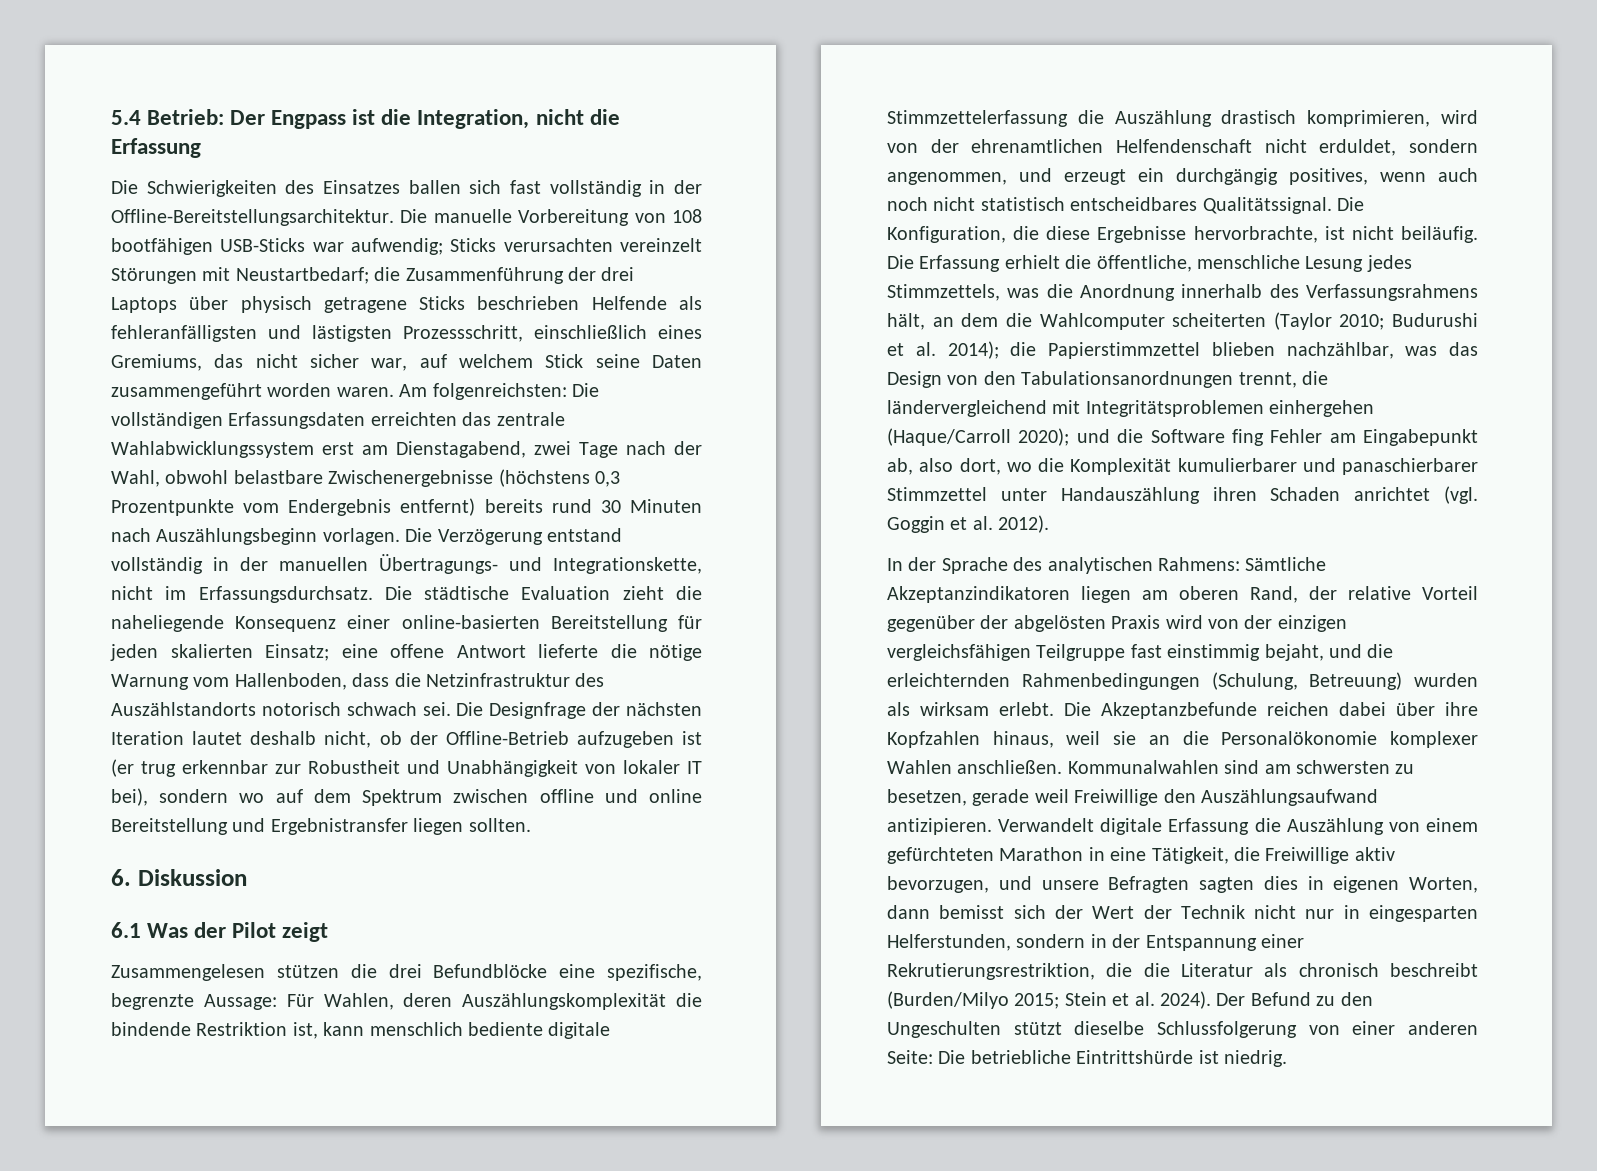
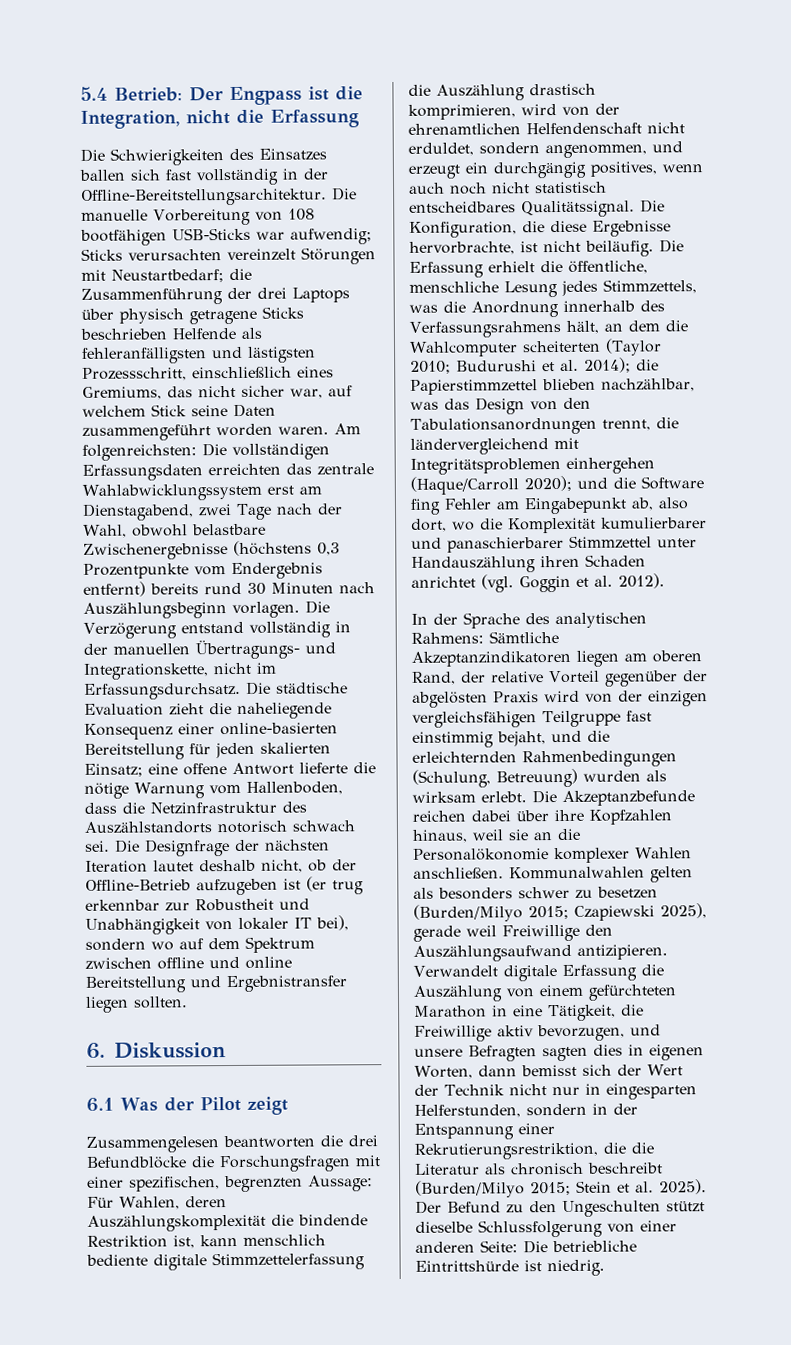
- Zusammengelesen stützen die drei Befundblöcke eine spezifische, begrenzte Aussage: Für Wahlen, deren Auszählungskomplexität die bindende Restriktion ist, kann menschlich bediente digitale Stimmzettelerfassung die Auszählung drastisch komprimieren, wird von der ehrenamtlichen Helfendenschaft nicht erduldet, sondern angenommen, und erzeugt ein durchgängig positives, wenn auch noch nicht statistisch entscheidbares Qualitätssignal.
+ Zusammengelesen beantworten die drei Befundblöcke die Forschungsfragen mit einer spezifischen, begrenzten Aussage: Für Wahlen, deren Auszählungskomplexität die bindende Restriktion ist, kann menschlich bediente digitale Stimmzettelerfassung die Auszählung drastisch komprimieren, wird von der ehrenamtlichen Helfendenschaft nicht erduldet, sondern angenommen, und erzeugt ein durchgängig positives, wenn auch noch nicht statistisch entscheidbares Qualitätssignal.
- Kommunalwahlen sind am schwersten zu besetzen, gerade weil Freiwillige den Auszählungsaufwand antizipieren.
+ Kommunalwahlen gelten als besonders schwer zu besetzen (Burden/Milyo 2015; Czapiewski 2025), gerade weil Freiwillige den Auszählungsaufwand antizipieren.
- Verwandelt digitale Erfassung die Auszählung von einem gefürchteten Marathon in eine Tätigkeit, die Freiwillige aktiv bevorzugen, und unsere Befragten sagten dies in eigenen Worten, dann bemisst sich der Wert der Technik nicht nur in eingesparten Helferstunden, sondern in der Entspannung einer Rekrutierungsrestriktion, die die Literatur als chronisch beschreibt (Burden/Milyo 2015; Stein et al. 2024).
+ Verwandelt digitale Erfassung die Auszählung von einem gefürchteten Marathon in eine Tätigkeit, die Freiwillige aktiv bevorzugen, und unsere Befragten sagten dies in eigenen Worten, dann bemisst sich der Wert der Technik nicht nur in eingesparten Helferstunden, sondern in der Entspannung einer Rekrutierungsrestriktion, die die Literatur als chronisch beschreibt (Burden/Milyo 2015; Stein et al. 2025).

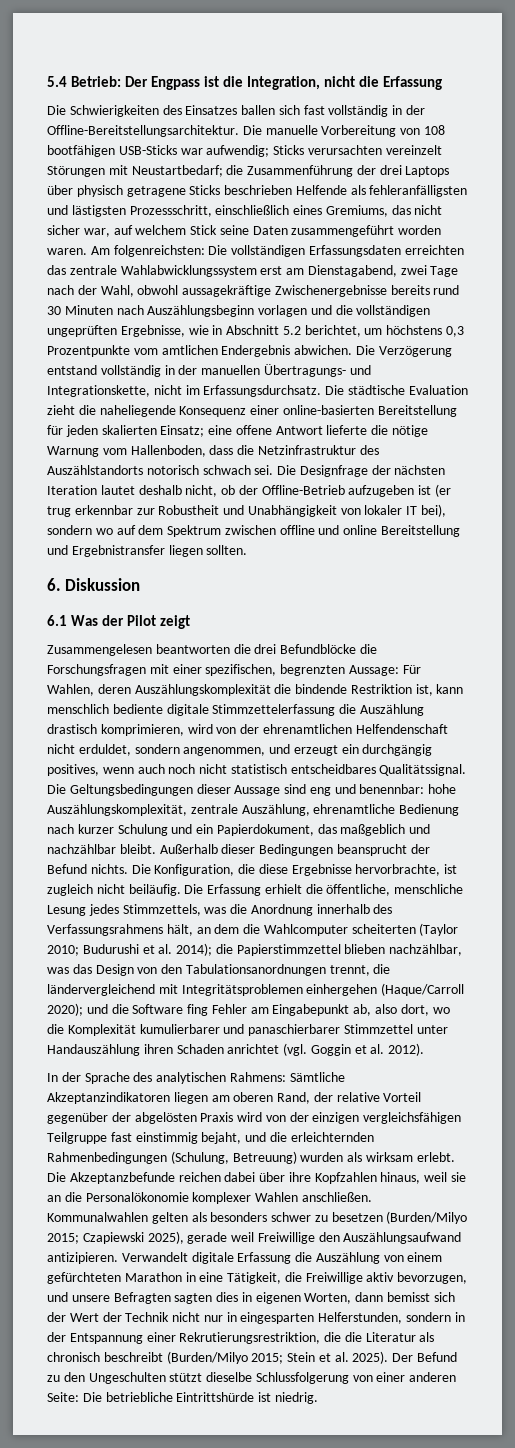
- Am folgenreichsten: Die vollständigen Erfassungsdaten erreichten das zentrale Wahlabwicklungssystem erst am Dienstagabend, zwei Tage nach der Wahl, obwohl belastbare Zwischenergebnisse (höchstens 0,3 Prozentpunkte vom Endergebnis entfernt) bereits rund 30 Minuten nach Auszählungsbeginn vorlagen.
+ Am folgenreichsten: Die vollständigen Erfassungsdaten erreichten das zentrale Wahlabwicklungssystem erst am Dienstagabend, zwei Tage nach der Wahl, obwohl aussagekräftige Zwischenergebnisse bereits rund 30 Minuten nach Auszählungsbeginn vorlagen und die vollständigen ungeprüften Ergebnisse, wie in Abschnitt 5.2 berichtet, um höchstens 0,3 Prozentpunkte vom amtlichen Endergebnis abwichen.
- Die Konfiguration, die diese Ergebnisse hervorbrachte, ist nicht beiläufig.
+ Die Geltungsbedingungen dieser Aussage sind eng und benennbar: hohe Auszählungskomplexität, zentrale Auszählung, ehrenamtliche Bedienung nach kurzer Schulung und ein Papierdokument, das maßgeblich und nachzählbar bleibt. Außerhalb dieser Bedingungen beansprucht der Befund nichts. Die Konfiguration, die diese Ergebnisse hervorbrachte, ist zugleich nicht beiläufig.

